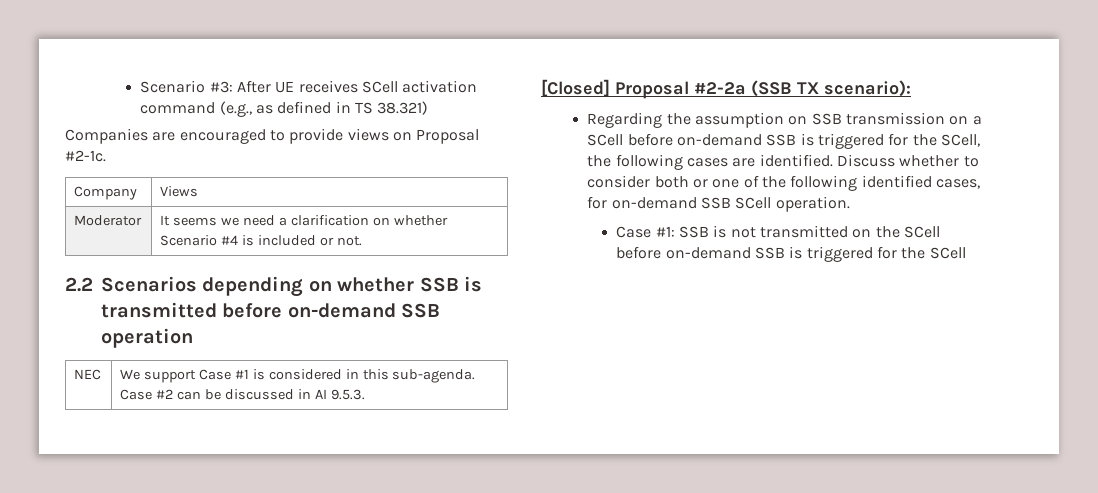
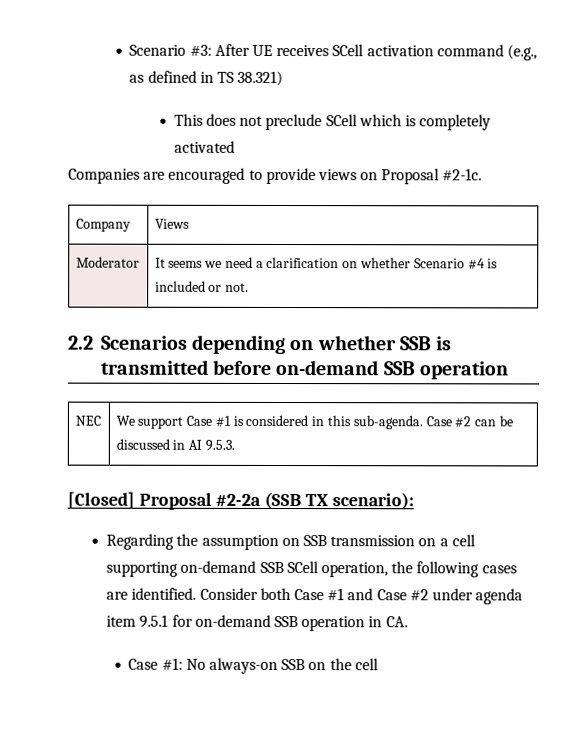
+ This does not preclude SCell which is completely activated
- Regarding the assumption on SSB transmission on a SCell before on-demand SSB is triggered for the SCell, the following cases are identified.
+ Regarding the assumption on SSB transmission on a cell supporting on-demand SSB SCell operation, the following cases are identified.
- Discuss whether to consider both or one of the following identified cases, for on-demand SSB SCell operation.
- Case #1: SSB is not transmitted on the SCell before on-demand SSB is triggered for the SCell
+ Consider both Case #1 and Case #2 under agenda item 9.5.1 for on-demand SSB operation in CA.
+ Case #1: No always-on SSB on the cell

